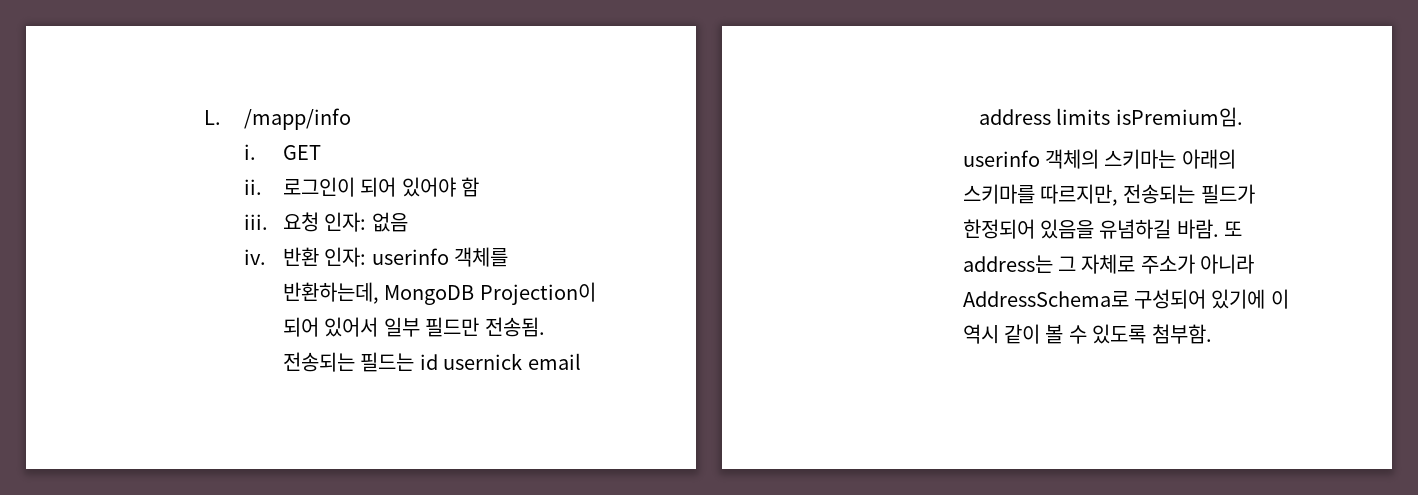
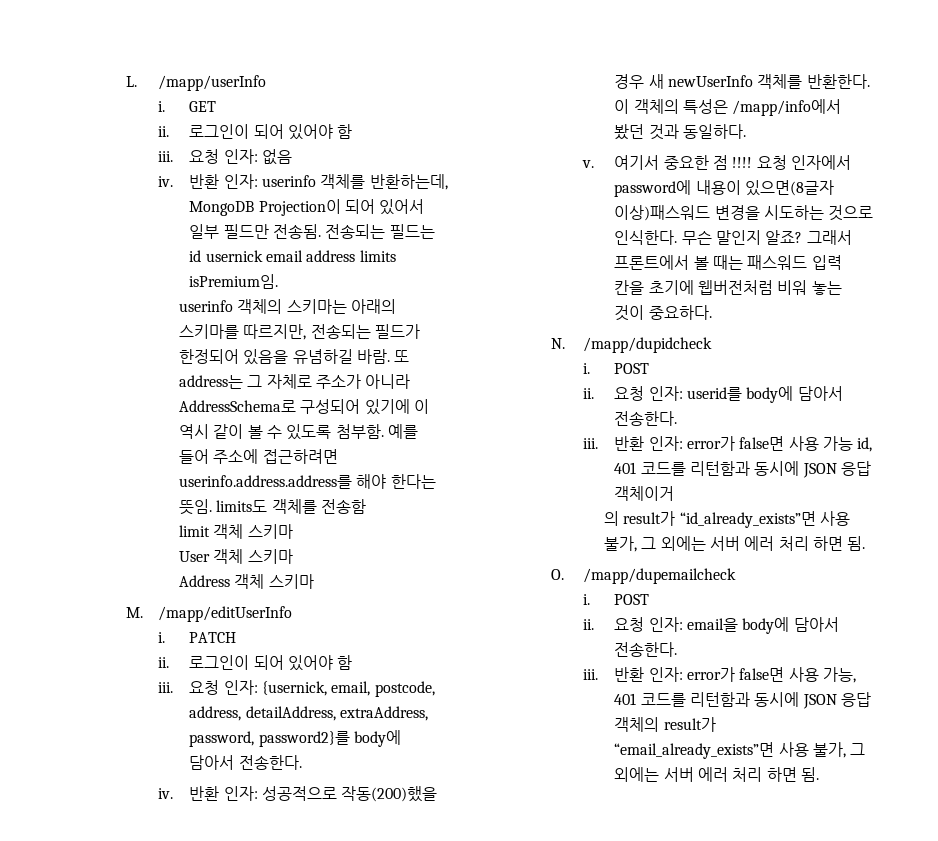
- L. /mapp/info
+ L. /mapp/userInfo
+ 예를 들어 주소에 접근하려면 userinfo.address.address를 해야 한다는 뜻임. limits도 객체를 전송함
+ limit 객체 스키마
+ User 객체 스키마
+ Address 객체 스키마
+ M. /mapp/editUserInfo
+ i. PATCH
+ ii. 로그인이 되어 있어야 함
+ iii. 요청 인자: {usernick, email, postcode, address, detailAddress, extraAddress, password, password2}를 body에 담아서 전송한다.
+ iv. 반환 인자: 성공적으로 작동(200)했을 경우 새 newUserInfo 객체를 반환한다. 이 객체의 특성은 /mapp/info에서 봤던 것과 동일하다.
+ v. 여기서 중요한 점 !!!! 요청 인자에서 password에 내용이 있으면(8글자 이상)패스워드 변경을 시도하는 것으로 인식한다. 무슨 말인지 알죠? 그래서 프론트에서 볼 때는 패스워드 입력 칸을 초기에 웹버전처럼 비워 놓는 것이 중요하다.
+ N. /mapp/dupidcheck
+ i. POST
+ ii. 요청 인자: userid를 body에 담아서 전송한다.
+ iii. 반환 인자: error가 false면 사용 가능 id, 401 코드를 리턴함과 동시에 JSON 응답 객체이거
+ 의 result가 “id_already_exists”면 사용 불가, 그 외에는 서버 에러 처리 하면 됨.
+ O. /mapp/dupemailcheck
+ i. POST
+ ii. 요청 인자: email을 body에 담아서 전송한다.
+ iii. 반환 인자: error가 false면 사용 가능, 401 코드를 리턴함과 동시에 JSON 응답 객체의 result가 “email_already_exists”면 사용 불가, 그 외에는 서버 에러 처리 하면 됨.

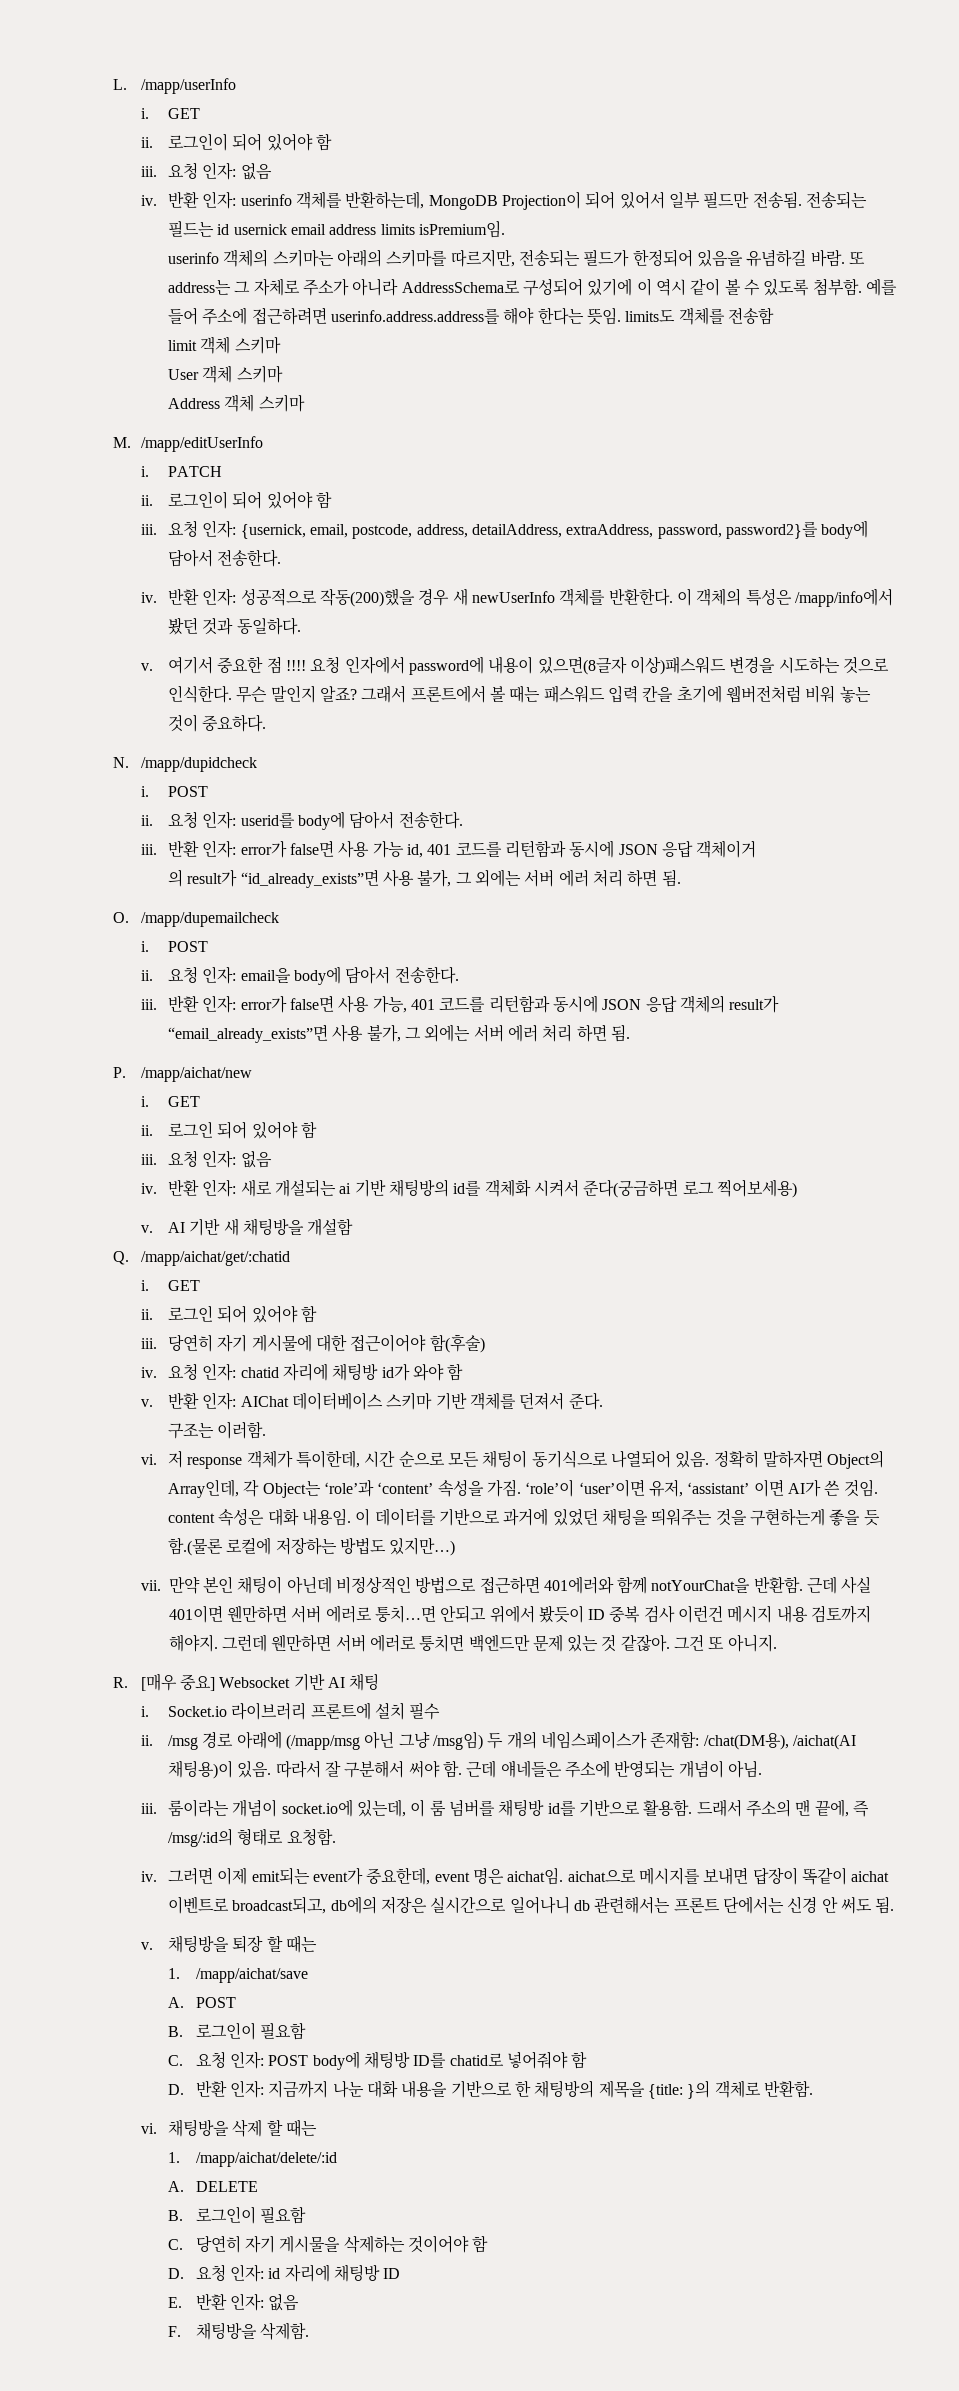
+ P. /mapp/aichat/new
+ i. GET
+ ii. 로그인 되어 있어야 함
+ iii. 요청 인자: 없음
+ iv. 반환 인자: 새로 개설되는 ai 기반 채팅방의 id를 객체화 시켜서 준다(궁금하면 로그 찍어보세용)
+ v. AI 기반 새 채팅방을 개설함
+ Q. /mapp/aichat/get/:chatid
+ i. GET
+ ii. 로그인 되어 있어야 함
+ iii. 당연히 자기 게시물에 대한 접근이어야 함(후술)
+ iv. 요청 인자: chatid 자리에 채팅방 id가 와야 함
+ v. 반환 인자: AIChat 데이터베이스 스키마 기반 객체를 던져서 준다.
+ 구조는 이러함.
+ vi. 저 response 객체가 특이한데, 시간 순으로 모든 채팅이 동기식으로 나열되어 있음. 정확히 말하자면 Object의 Array인데, 각 Object는 ‘role’과 ‘content’ 속성을 가짐. ‘role’이 ‘user’이면 유저, ‘assistant’ 이면 AI가 쓴 것임. content 속성은 대화 내용임. 이 데이터를 기반으로 과거에 있었던 채팅을 띄워주는 것을 구현하는게 좋을 듯 함.(물론 로컬에 저장하는 방법도 있지만…)
+ vii. 만약 본인 채팅이 아닌데 비정상적인 방법으로 접근하면 401에러와 함께 notYourChat을 반환함. 근데 사실 401이면 웬만하면 서버 에러로 퉁치…면 안되고 위에서 봤듯이 ID 중복 검사 이런건 메시지 내용 검토까지 해야지. 그런데 웬만하면 서버 에러로 퉁치면 백엔드만 문제 있는 것 같잖아. 그건 또 아니지.
+ R. [매우 중요] Websocket 기반 AI 채팅
+ i. Socket.io 라이브러리 프론트에 설치 필수
+ ii. /msg 경로 아래에 (/mapp/msg 아닌 그냥 /msg임) 두 개의 네임스페이스가 존재함: /chat(DM용), /aichat(AI 채팅용)이 있음. 따라서 잘 구분해서 써야 함. 근데 얘네들은 주소에 반영되는 개념이 아님.
+ iii. 룸이라는 개념이 socket.io에 있는데, 이 룸 넘버를 채팅방 id를 기반으로 활용함. 드래서 주소의 맨 끝에, 즉 /msg/:id의 형태로 요청함.
+ iv. 그러면 이제 emit되는 event가 중요한데, event 명은 aichat임. aichat으로 메시지를 보내면 답장이 똑같이 aichat 이벤트로 broadcast되고, db에의 저장은 실시간으로 일어나니 db 관련해서는 프론트 단에서는 신경 안 써도 됨.
+ v. 채팅방을 퇴장 할 때는
+ 1. /mapp/aichat/save
+ A. POST
+ B. 로그인이 필요함
+ C. 요청 인자: POST body에 채팅방 ID를 chatid로 넣어줘야 함
+ D. 반환 인자: 지금까지 나눈 대화 내용을 기반으로 한 채팅방의 제목을 {title: }의 객체로 반환함.
+ vi. 채팅방을 삭제 할 때는
+ 1. /mapp/aichat/delete/:id
+ A. DELETE
+ B. 로그인이 필요함
+ C. 당연히 자기 게시물을 삭제하는 것이어야 함
+ D. 요청 인자: id 자리에 채팅방 ID
+ E. 반환 인자: 없음
+ F. 채팅방을 삭제함.

